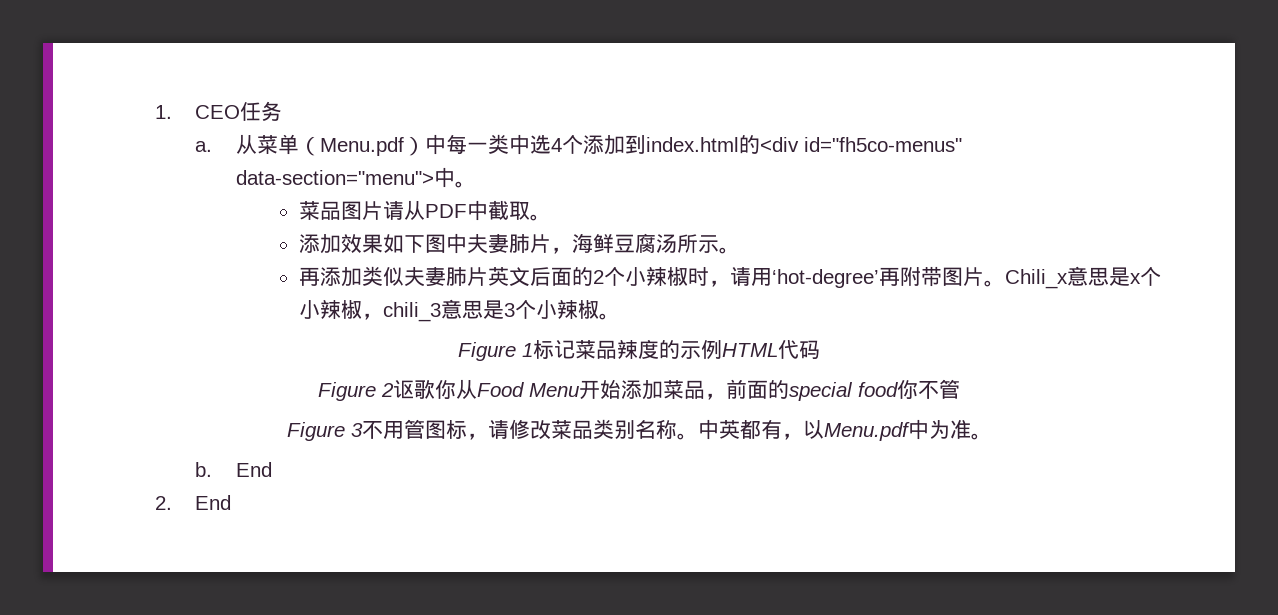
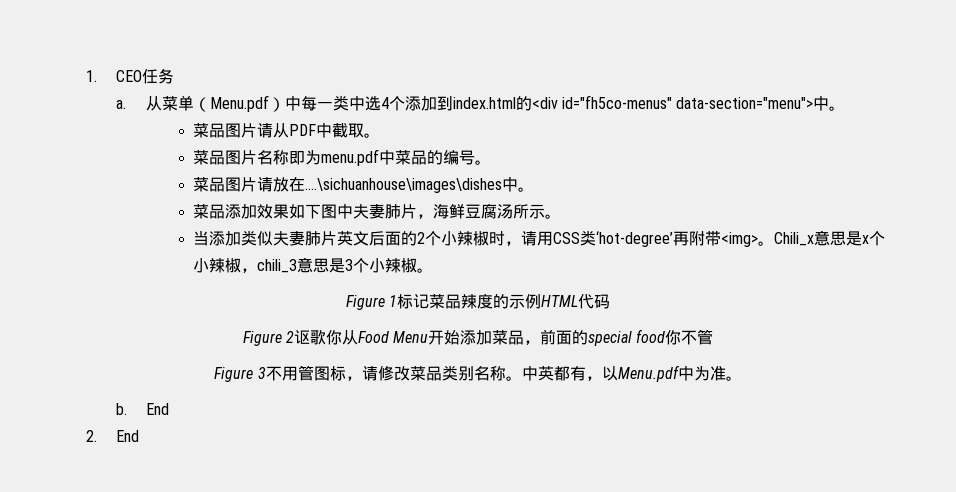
- 添加效果如下图中夫妻肺片，海鲜豆腐汤所示。
+ 菜品图片名称即为menu.pdf中菜品的编号。
+ 菜品图片请放在….\sichuanhouse\images\dishes中。
+ 菜品添加效果如下图中夫妻肺片，海鲜豆腐汤所示。
- 再添加类似夫妻肺片英文后面的2个小辣椒时，请用‘hot-degree’再附带图片。
+ 当添加类似夫妻肺片英文后面的2个小辣椒时，请用CSS类‘hot-degree’再附带<img>。

